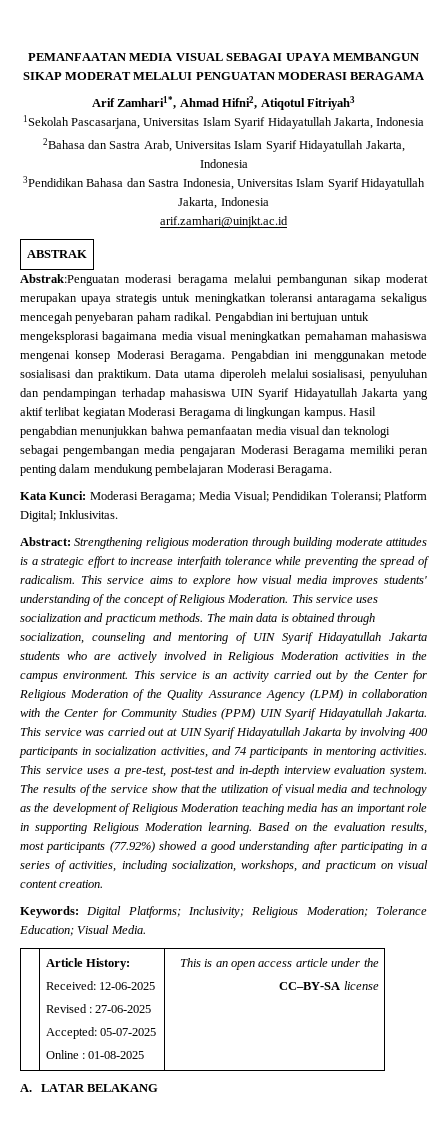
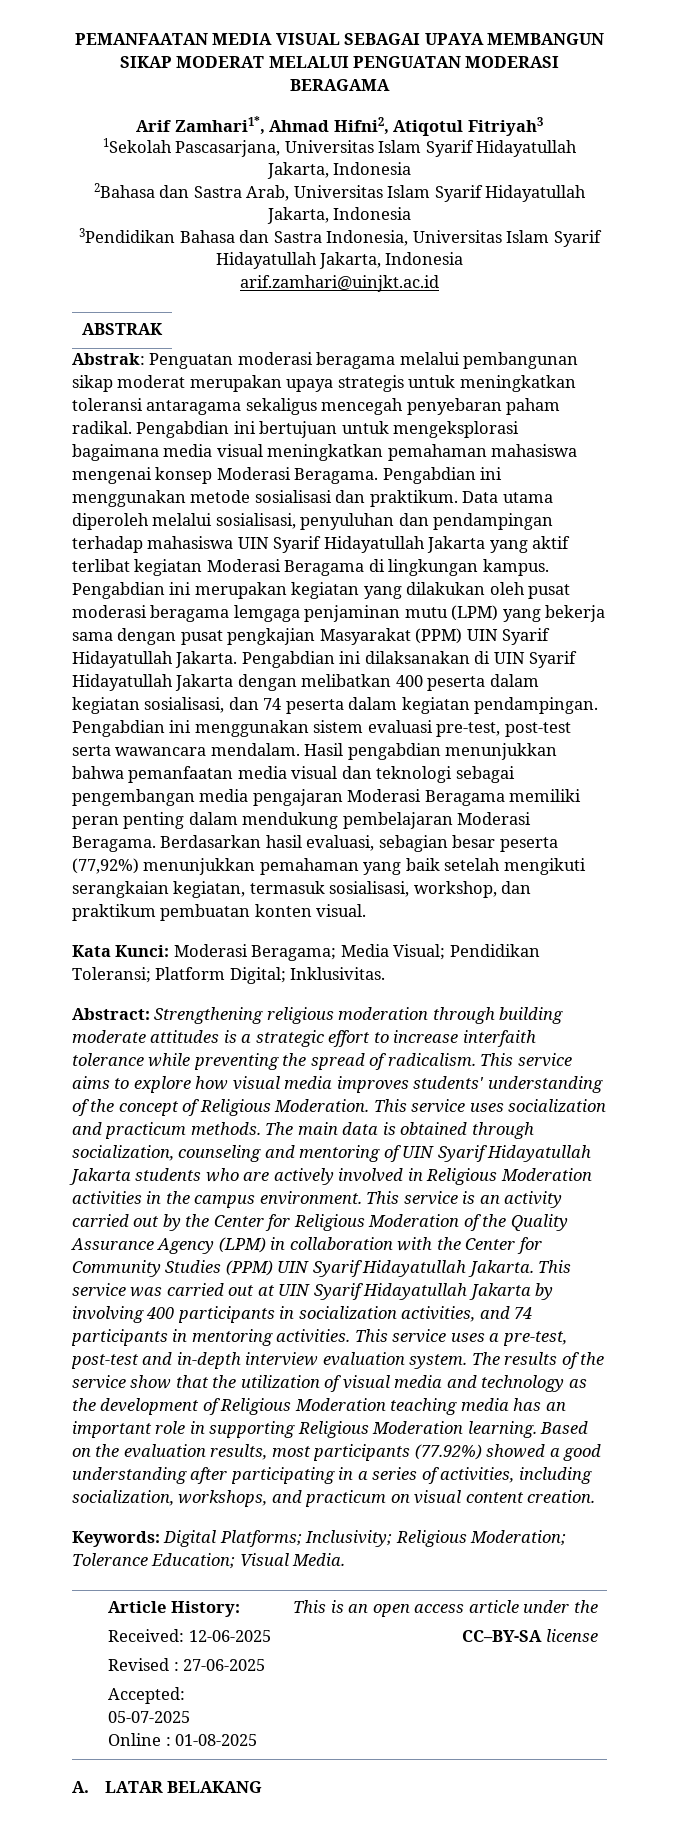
- Abstrak:Penguatan moderasi beragama melalui pembangunan sikap moderat merupakan upaya strategis untuk meningkatkan toleransi antaragama sekaligus mencegah penyebaran paham radikal.
+ Abstrak: Penguatan moderasi beragama melalui pembangunan sikap moderat merupakan upaya strategis untuk meningkatkan toleransi antaragama sekaligus mencegah penyebaran paham radikal.
+ Pengabdian ini merupakan kegiatan yang dilakukan oleh pusat moderasi beragama lemgaga penjaminan mutu (LPM) yang bekerja sama dengan pusat pengkajian Masyarakat (PPM) UIN Syarif Hidayatullah Jakarta. Pengabdian ini dilaksanakan di UIN Syarif Hidayatullah Jakarta dengan melibatkan 400 peserta dalam kegiatan sosialisasi, dan 74 peserta dalam kegiatan pendampingan. Pengabdian ini menggunakan sistem evaluasi pre-test, post-test serta wawancara mendalam.
+ Berdasarkan hasil evaluasi, sebagian besar peserta (77,92%) menunjukkan pemahaman yang baik setelah mengikuti serangkaian kegiatan, termasuk sosialisasi, workshop, dan praktikum pembuatan konten visual.

